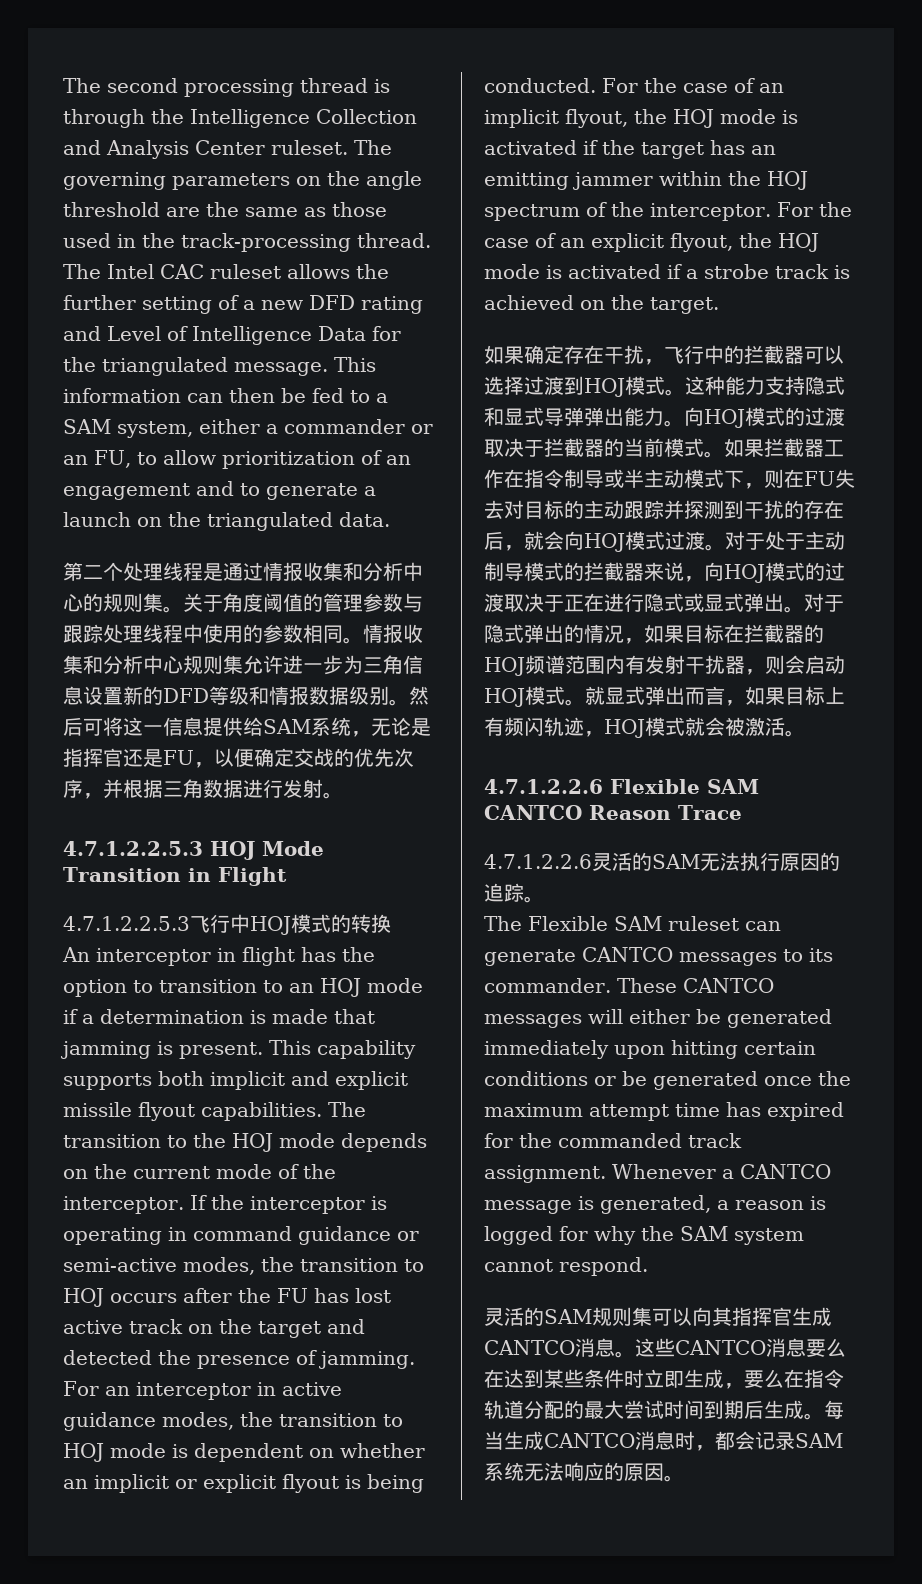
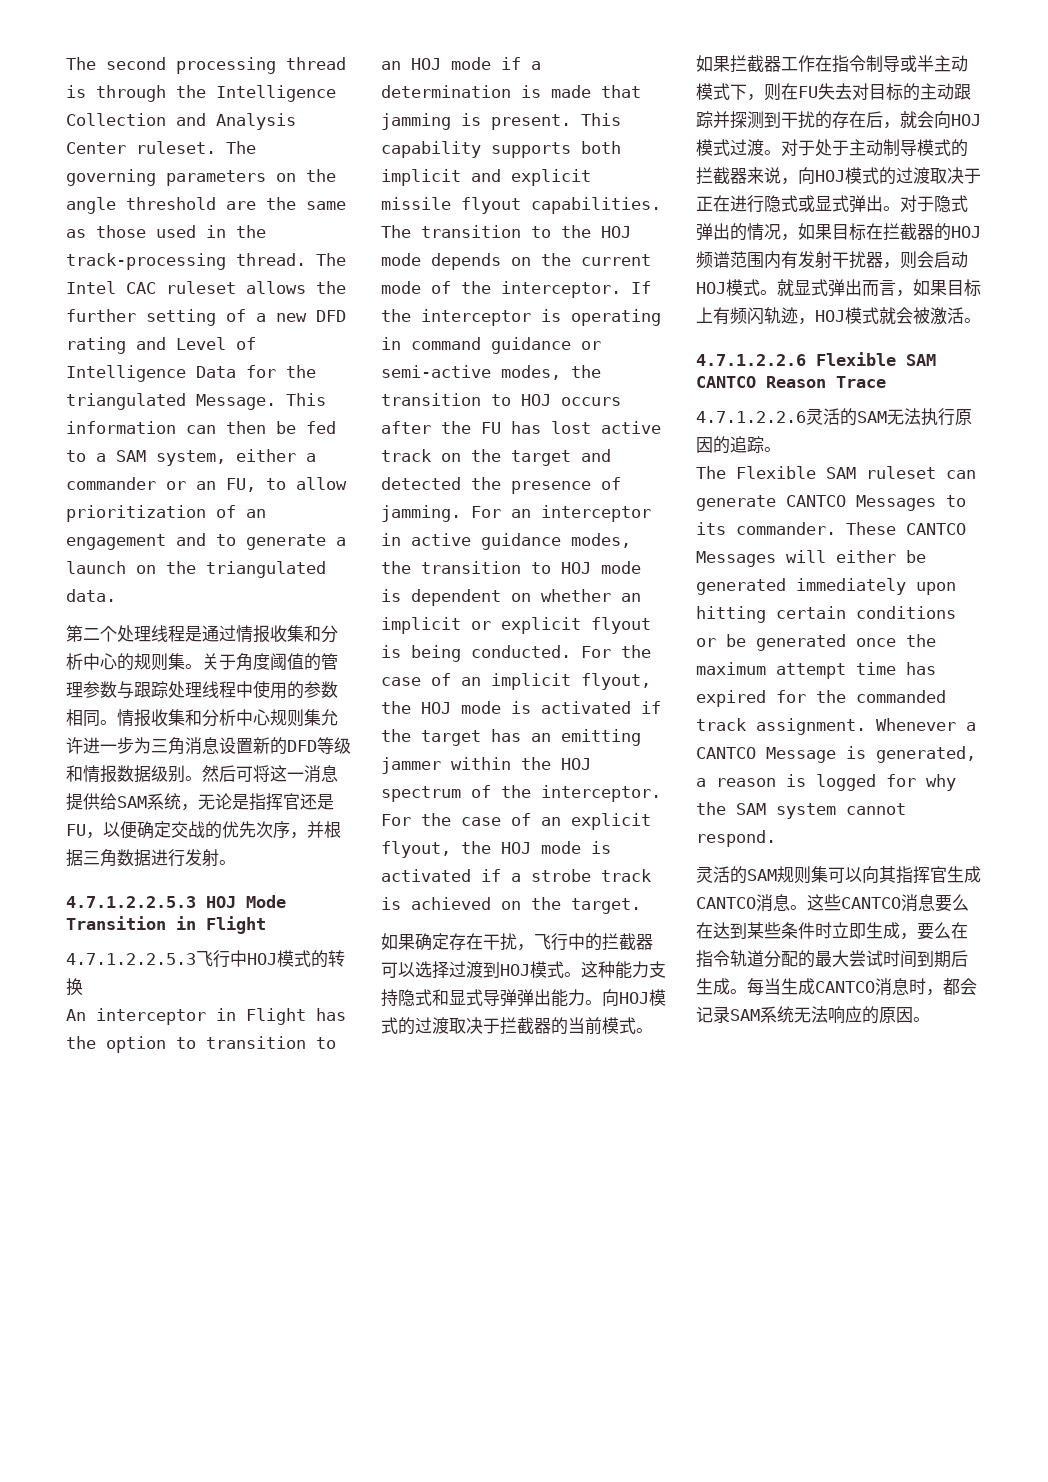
- The Intel CAC ruleset allows the further setting of a new DFD rating and Level of Intelligence Data for the triangulated message.
+ The Intel CAC ruleset allows the further setting of a new DFD rating and Level of Intelligence Data for the triangulated Message.
- 情报收集和分析中心规则集允许进一步为三角信息设置新的DFD等级和情报数据级别。
+ 情报收集和分析中心规则集允许进一步为三角消息设置新的DFD等级和情报数据级别。
- 然后可将这一信息提供给SAM系统，无论是指挥官还是FU，以便确定交战的优先次序，并根据三角数据进行发射。
+ 然后可将这一消息提供给SAM系统，无论是指挥官还是FU，以便确定交战的优先次序，并根据三角数据进行发射。
- An interceptor in flight has the option to transition to an HOJ mode if a determination is made that jamming is present.
+ An interceptor in Flight has the option to transition to an HOJ mode if a determination is made that jamming is present.
- The Flexible SAM ruleset can generate CANTCO messages to its commander.
+ The Flexible SAM ruleset can generate CANTCO Messages to its commander.
- These CANTCO messages will either be generated immediately upon hitting certain conditions or be generated once the maximum attempt time has expired for the commanded track assignment.
+ These CANTCO Messages will either be generated immediately upon hitting certain conditions or be generated once the maximum attempt time has expired for the commanded track assignment.
- Whenever a CANTCO message is generated, a reason is logged for why the SAM system cannot respond.
+ Whenever a CANTCO Message is generated, a reason is logged for why the SAM system cannot respond.

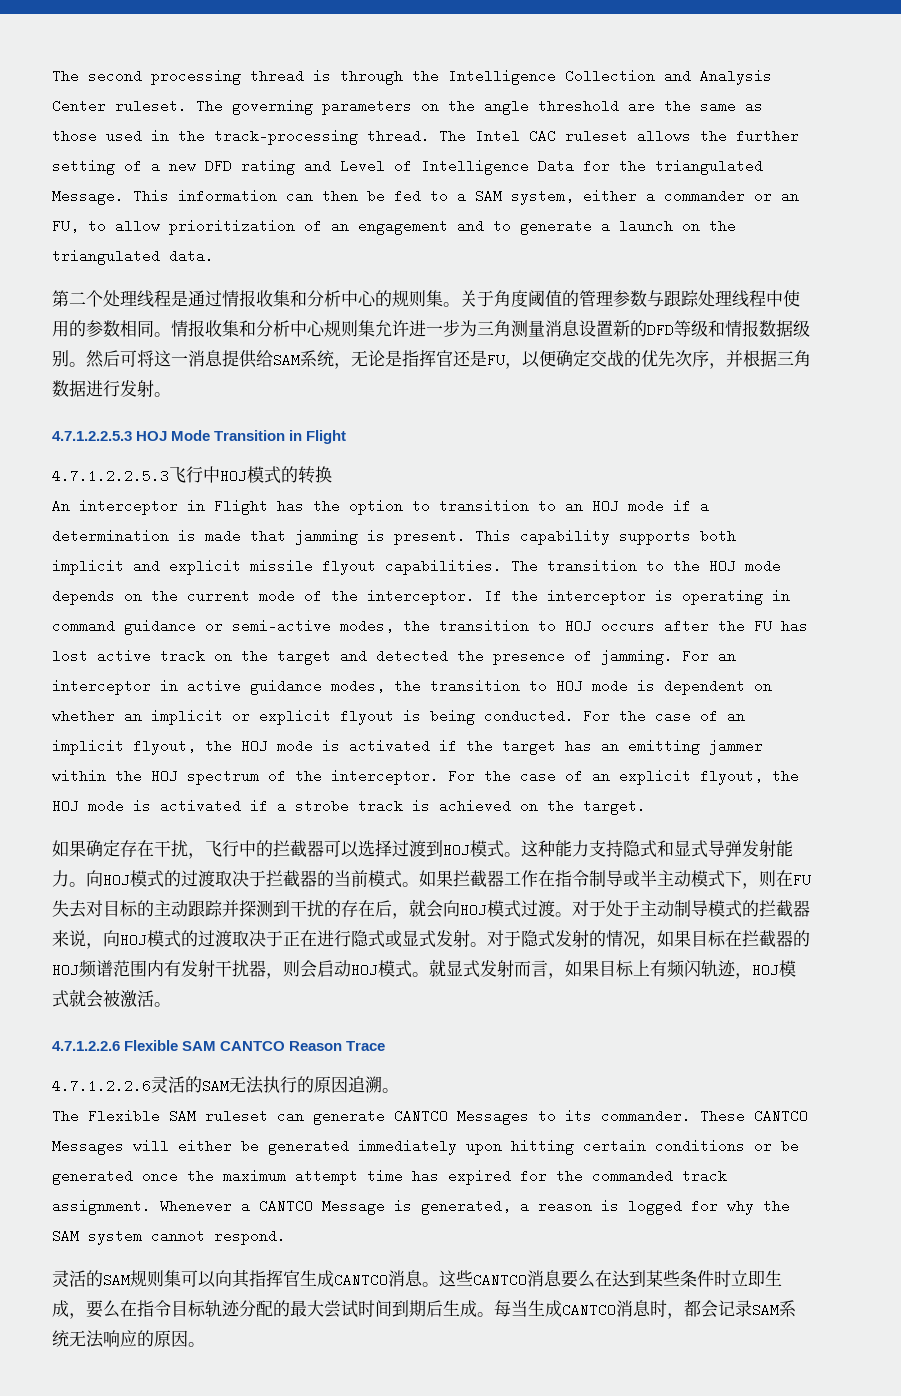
- 情报收集和分析中心规则集允许进一步为三角消息设置新的DFD等级和情报数据级别。
+ 情报收集和分析中心规则集允许进一步为三角测量消息设置新的DFD等级和情报数据级别。
- 这种能力支持隐式和显式导弹弹出能力。
+ 这种能力支持隐式和显式导弹发射能力。
- 对于处于主动制导模式的拦截器来说，向HOJ模式的过渡取决于正在进行隐式或显式弹出。
+ 对于处于主动制导模式的拦截器来说，向HOJ模式的过渡取决于正在进行隐式或显式发射。
- 对于隐式弹出的情况，如果目标在拦截器的HOJ频谱范围内有发射干扰器，则会启动HOJ模式。
+ 对于隐式发射的情况，如果目标在拦截器的HOJ频谱范围内有发射干扰器，则会启动HOJ模式。
- 就显式弹出而言，如果目标上有频闪轨迹，HOJ模式就会被激活。
+ 就显式发射而言，如果目标上有频闪轨迹，HOJ模式就会被激活。
- 4.7.1.2.2.6灵活的SAM无法执行原因的追踪。
+ 4.7.1.2.2.6灵活的SAM无法执行的原因追溯。
- 这些CANTCO消息要么在达到某些条件时立即生成，要么在指令轨道分配的最大尝试时间到期后生成。
+ 这些CANTCO消息要么在达到某些条件时立即生成，要么在指令目标轨迹分配的最大尝试时间到期后生成。

